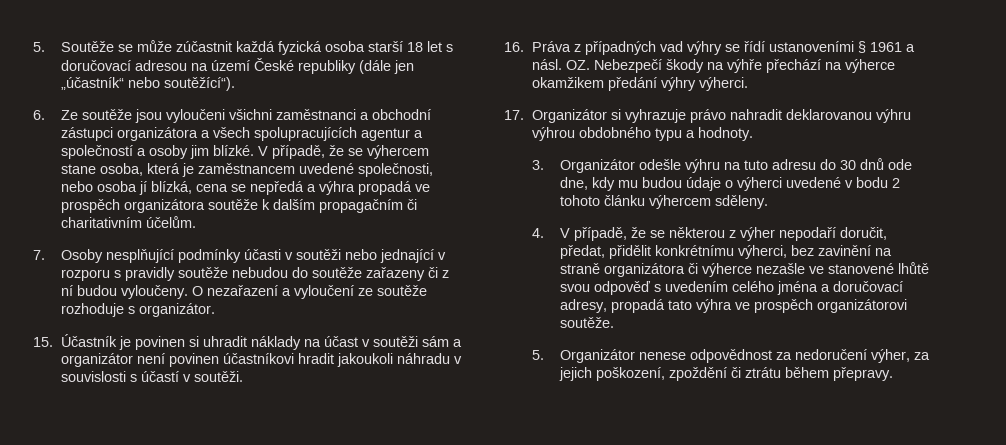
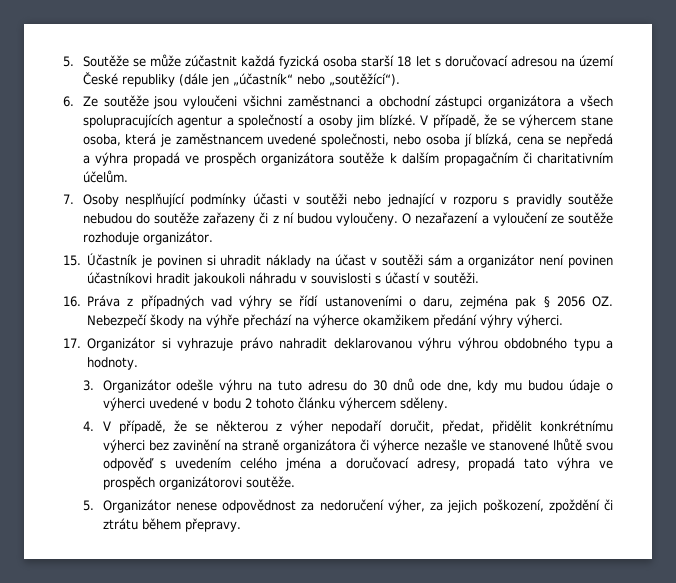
- 5. Soutěže se může zúčastnit každá fyzická osoba starší 18 let s doručovací adresou na území České republiky (dále jen „účastník“ nebo soutěžící“).
+ 5. Soutěže se může zúčastnit každá fyzická osoba starší 18 let s doručovací adresou na území České republiky (dále jen „účastník“ nebo „soutěžící“).
- O nezařazení a vyloučení ze soutěže rozhoduje s organizátor.
+ O nezařazení a vyloučení ze soutěže rozhoduje organizátor.
- 16. Práva z případných vad výhry se řídí ustanoveními § 1961 a násl. OZ. Nebezpečí škody na výhře přechází na výherce okamžikem předání výhry výherci.
+ 16. Práva z případných vad výhry se řídí ustanoveními o daru, zejména pak § 2056 OZ. Nebezpečí škody na výhře přechází na výherce okamžikem předání výhry výherci.
- 4. V případě, že se některou z výher nepodaří doručit, předat, přidělit konkrétnímu výherci, bez zavinění na straně organizátora či výherce nezašle ve stanovené lhůtě svou odpověď s uvedením celého jména a doručovací adresy, propadá tato výhra ve prospěch organizátorovi soutěže.
+ 4. V případě, že se některou z výher nepodaří doručit, předat, přidělit konkrétnímu výherci bez zavinění na straně organizátora či výherce nezašle ve stanovené lhůtě svou odpověď s uvedením celého jména a doručovací adresy, propadá tato výhra ve prospěch organizátorovi soutěže.

